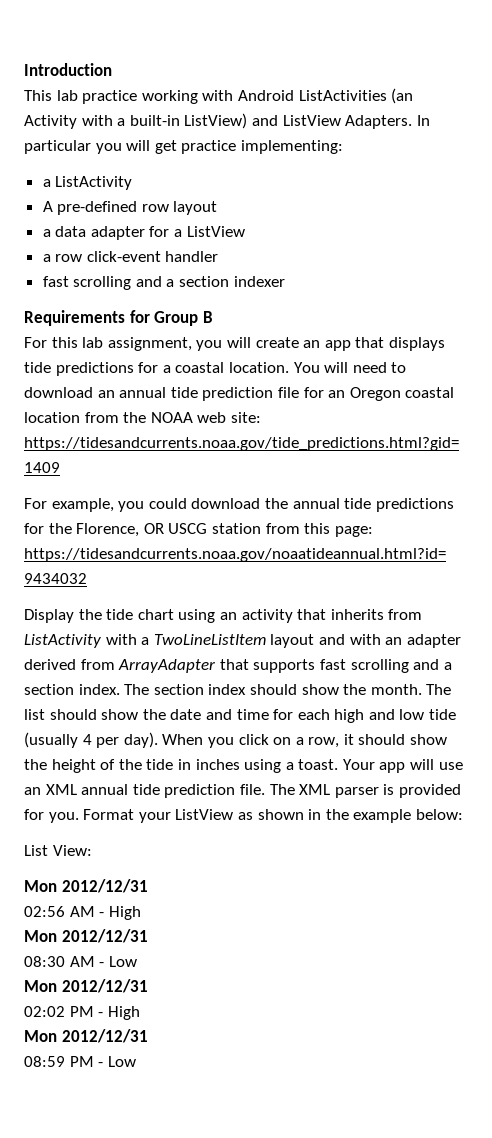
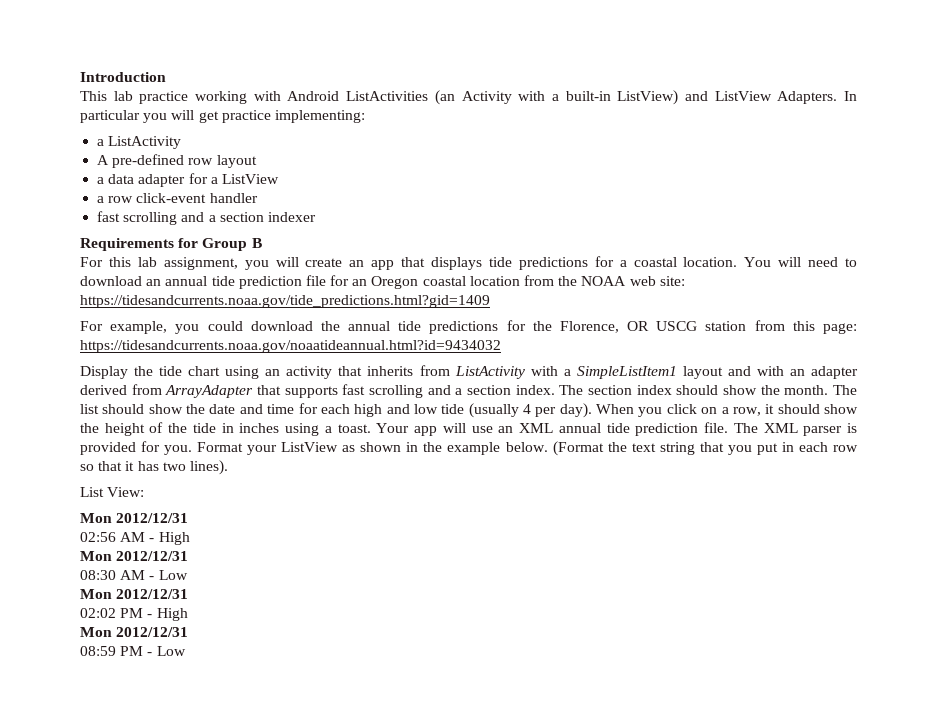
- Display the tide chart using an activity that inherits from ListActivity with a TwoLineListItem layout and with an adapter derived from ArrayAdapter that supports fast scrolling and a section index.
+ Display the tide chart using an activity that inherits from ListActivity with a SimpleListItem1 layout and with an adapter derived from ArrayAdapter that supports fast scrolling and a section index.
- Format your ListView as shown in the example below:
+ Format your ListView as shown in the example below. (Format the text string that you put in each row so that it has two lines).

